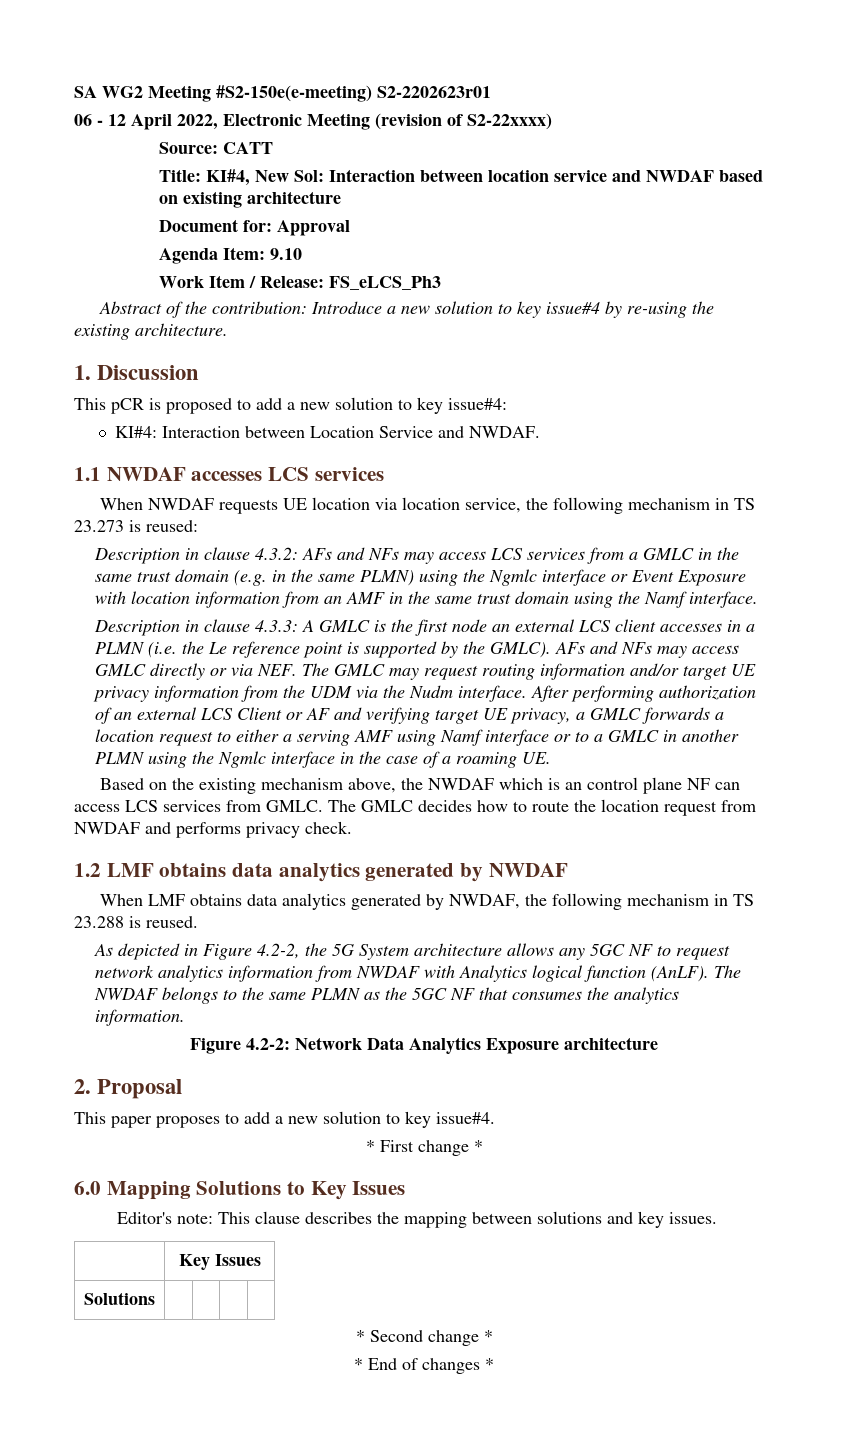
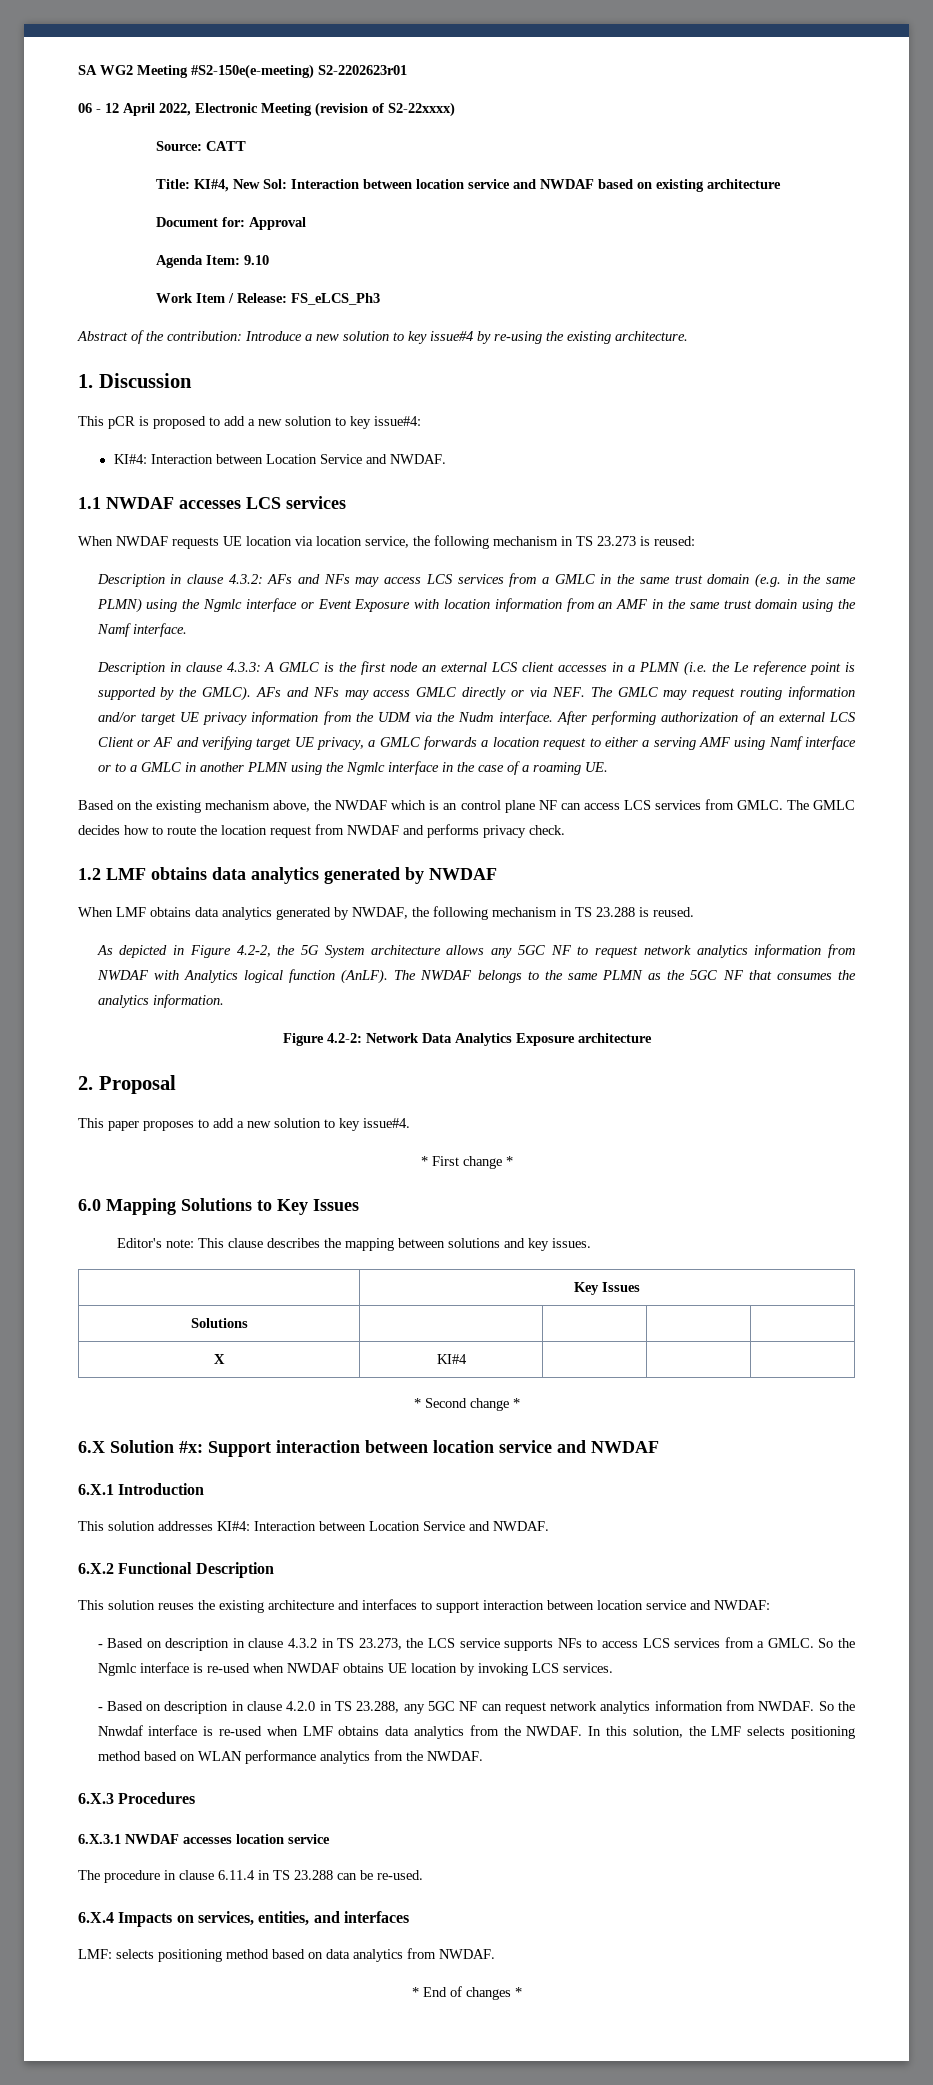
+ X | KI#4 | | |
+ 6.X Solution #x: Support interaction between location service and NWDAF
+ 6.X.1 Introduction
+ This solution addresses KI#4: Interaction between Location Service and NWDAF.
+ 6.X.2 Functional Description
+ This solution reuses the existing architecture and interfaces to support interaction between location service and NWDAF:
+ - Based on description in clause 4.3.2 in TS 23.273, the LCS service supports NFs to access LCS services from a GMLC. So the Ngmlc interface is re-used when NWDAF obtains UE location by invoking LCS services.
+ - Based on description in clause 4.2.0 in TS 23.288, any 5GC NF can request network analytics information from NWDAF. So the Nnwdaf interface is re-used when LMF obtains data analytics from the NWDAF. In this solution, the LMF selects positioning method based on WLAN performance analytics from the NWDAF.
+ 6.X.3 Procedures
+ 6.X.3.1 NWDAF accesses location service
+ The procedure in clause 6.11.4 in TS 23.288 can be re-used.
+ 6.X.4 Impacts on services, entities, and interfaces
+ LMF: selects positioning method based on data analytics from NWDAF.

